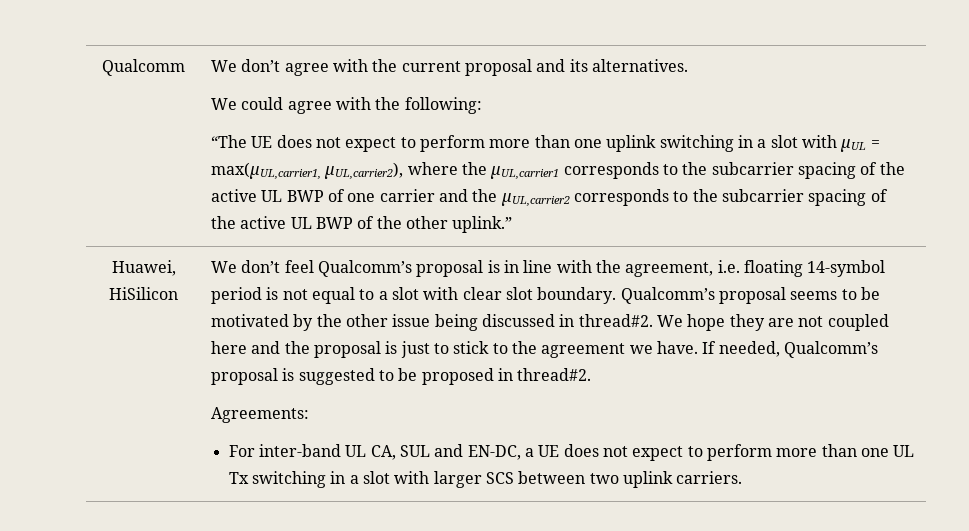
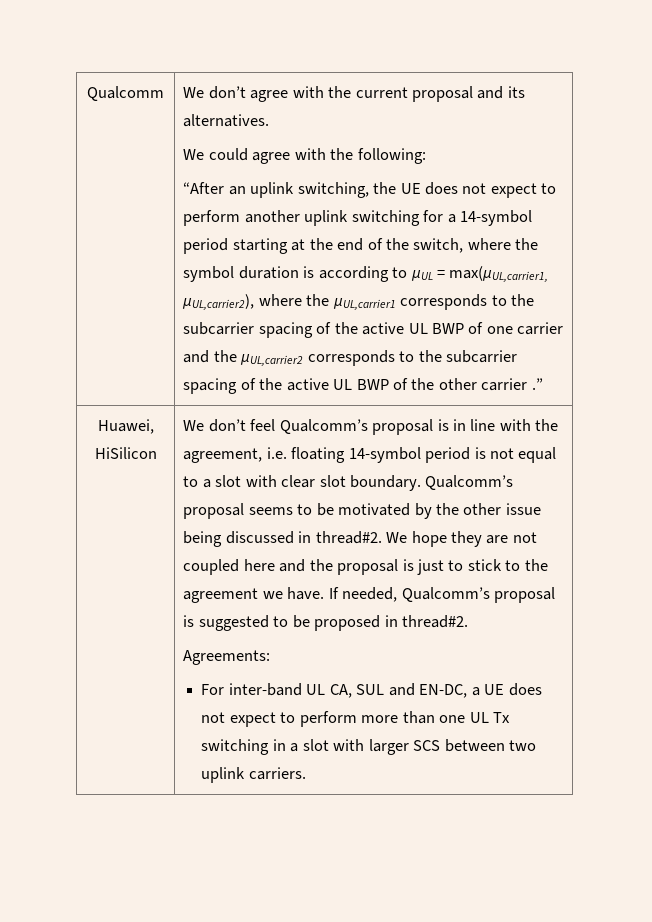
- “The UE does not expect to perform more than one uplink switching in a slot with µUL = max(µUL,carrier1, µUL,carrier2), where the µUL,carrier1 corresponds to the subcarrier spacing of the active UL BWP of one carrier and the µUL,carrier2 corresponds to the subcarrier spacing of the active UL BWP of the other uplink.”
+ “After an uplink switching, the UE does not expect to perform another uplink switching for a 14-symbol period starting at the end of the switch, where the symbol duration is according to µUL = max(µUL,carrier1, µUL,carrier2), where the µUL,carrier1 corresponds to the subcarrier spacing of the active UL BWP of one carrier and the µUL,carrier2 corresponds to the subcarrier spacing of the active UL BWP of the other carrier .”

